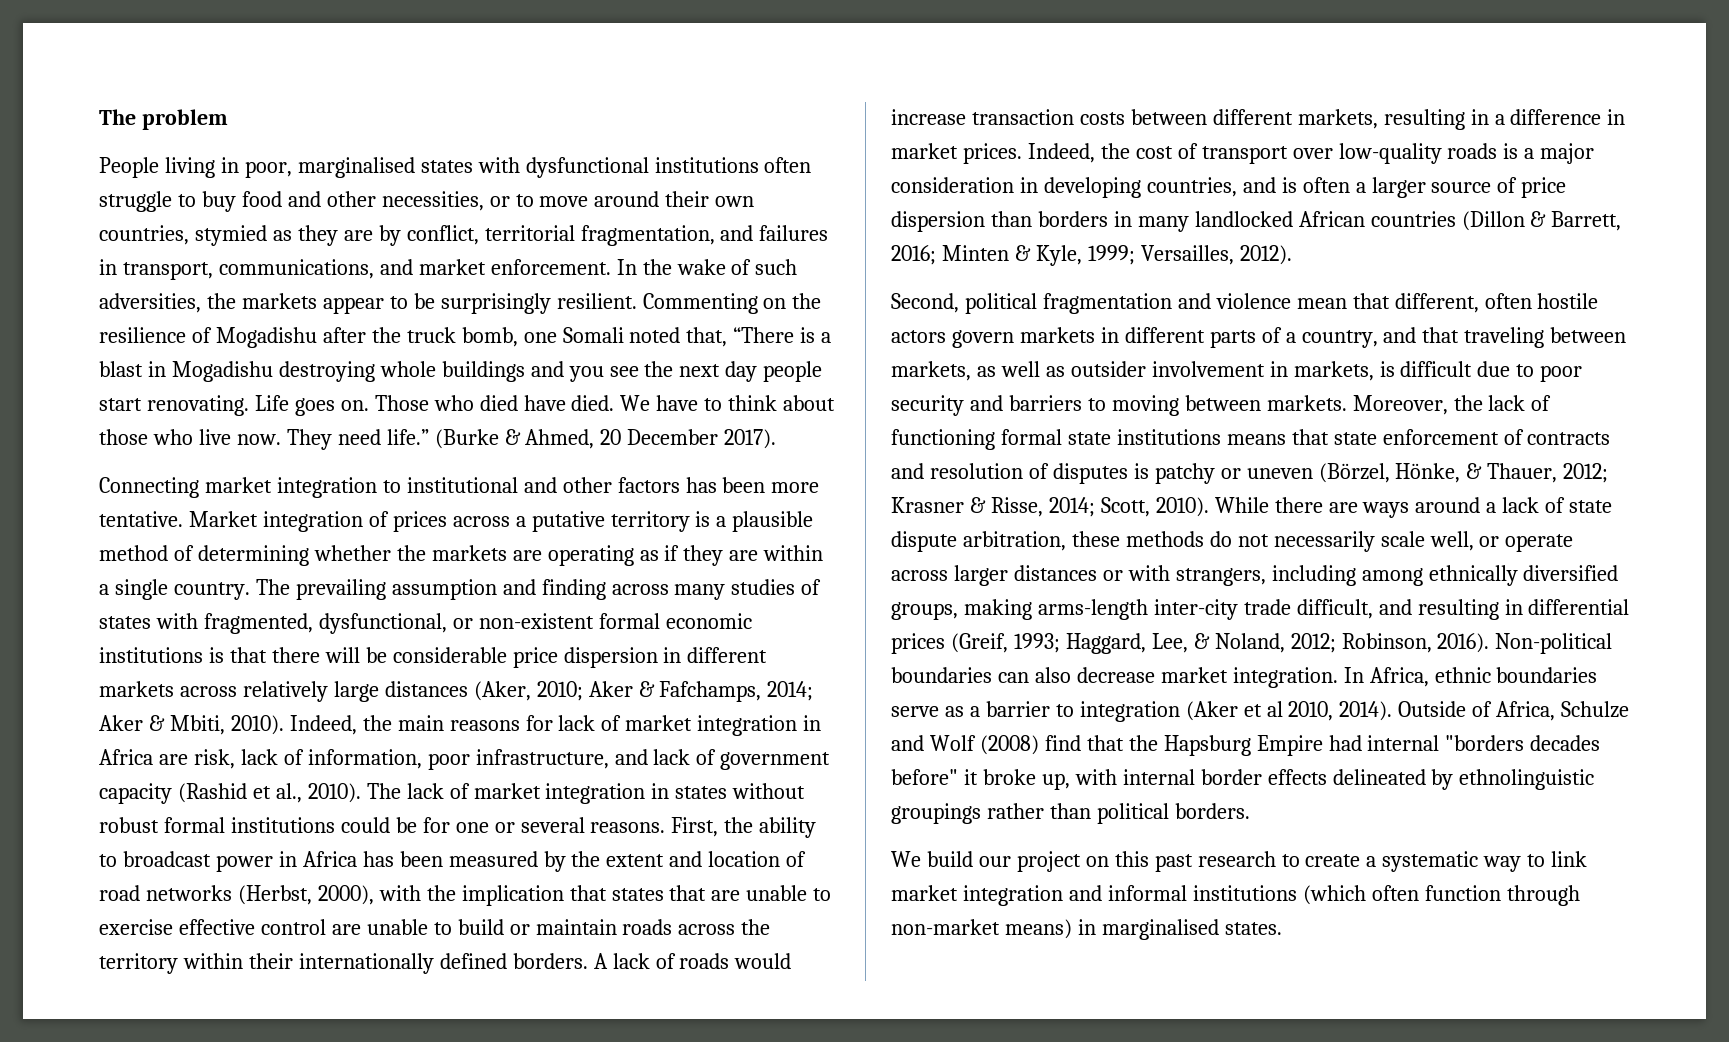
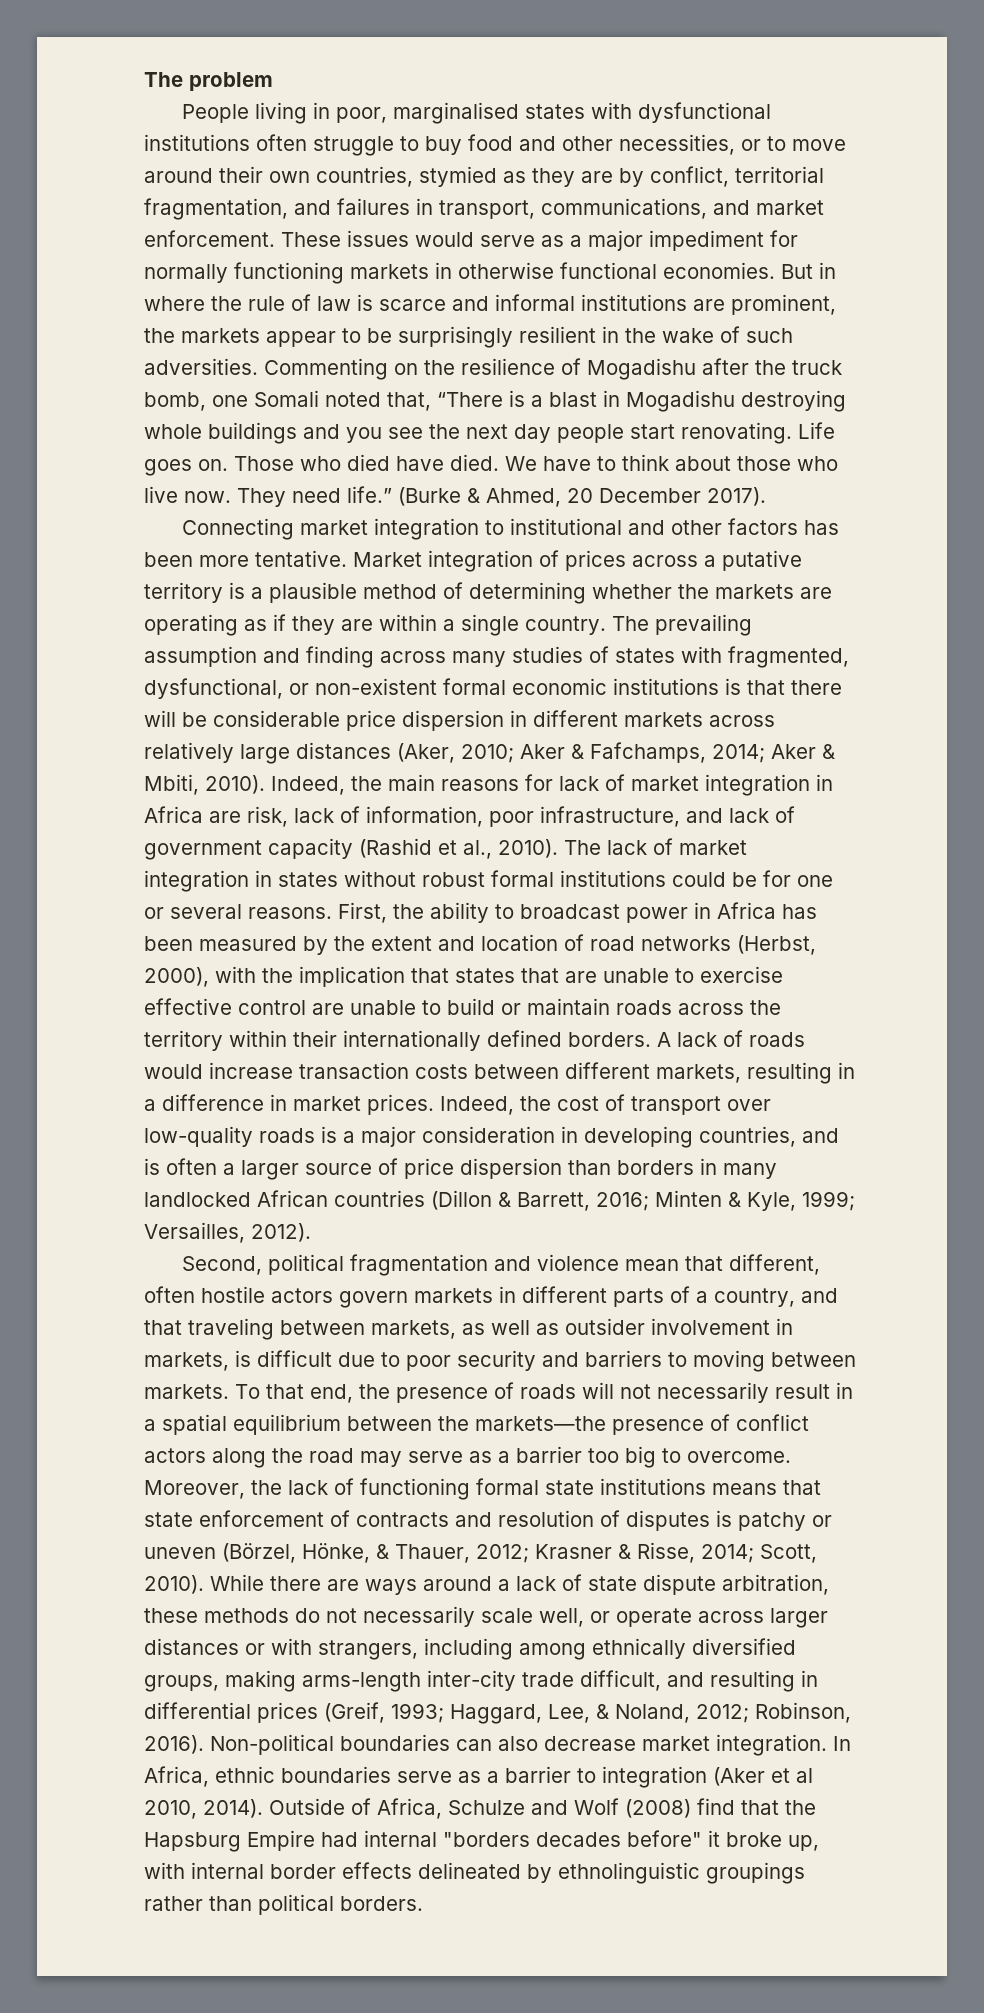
- In the wake of such adversities, the markets appear to be surprisingly resilient.
+ These issues would serve as a major impediment for normally functioning markets in otherwise functional economies. But in where the rule of law is scarce and informal institutions are prominent, the markets appear to be surprisingly resilient in the wake of such adversities.
+ To that end, the presence of roads will not necessarily result in a spatial equilibrium between the markets—the presence of conflict actors along the road may serve as a barrier too big to overcome.
- We build our project on this past research to create a systematic way to link market integration and informal institutions (which often function through non-market means) in marginalised states.

